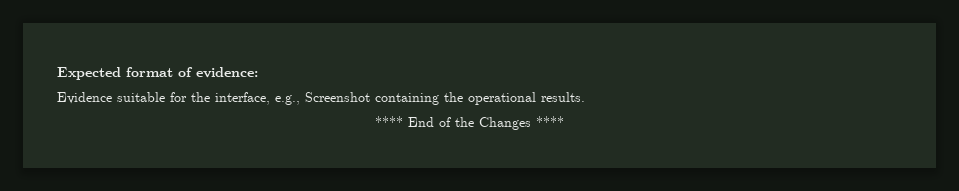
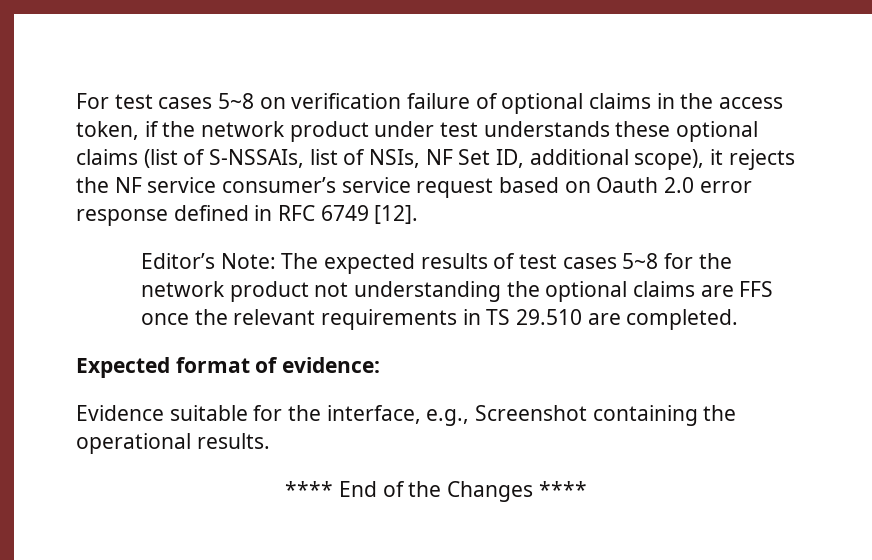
+ For test cases 5~8 on verification failure of optional claims in the access token, if the network product under test understands these optional claims (list of S-NSSAIs, list of NSIs, NF Set ID, additional scope), it rejects the NF service consumer’s service request based on Oauth 2.0 error response defined in RFC 6749 [12].
+ Editor’s Note: The expected results of test cases 5~8 for the network product not understanding the optional claims are FFS once the relevant requirements in TS 29.510 are completed.

